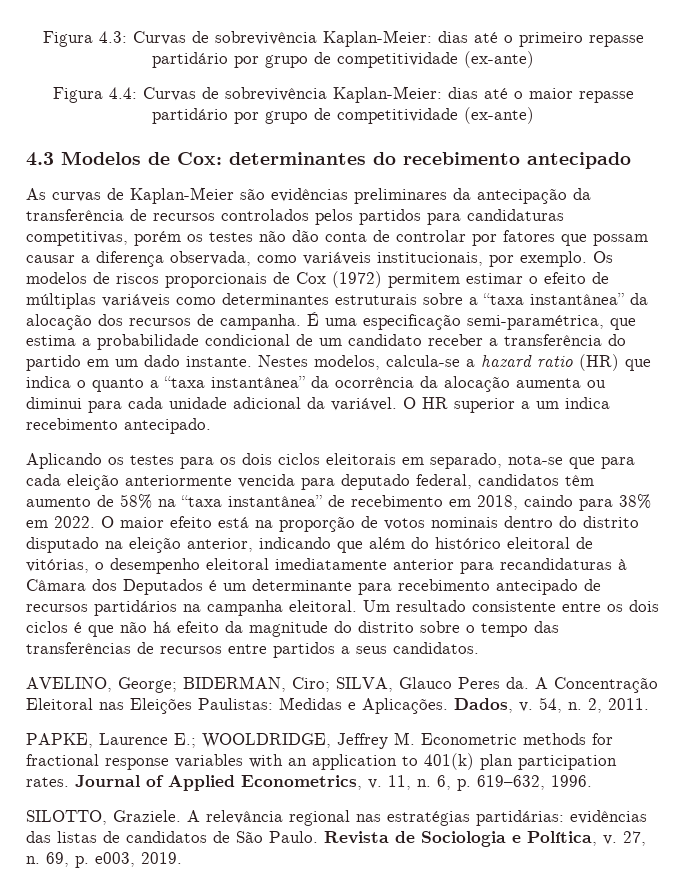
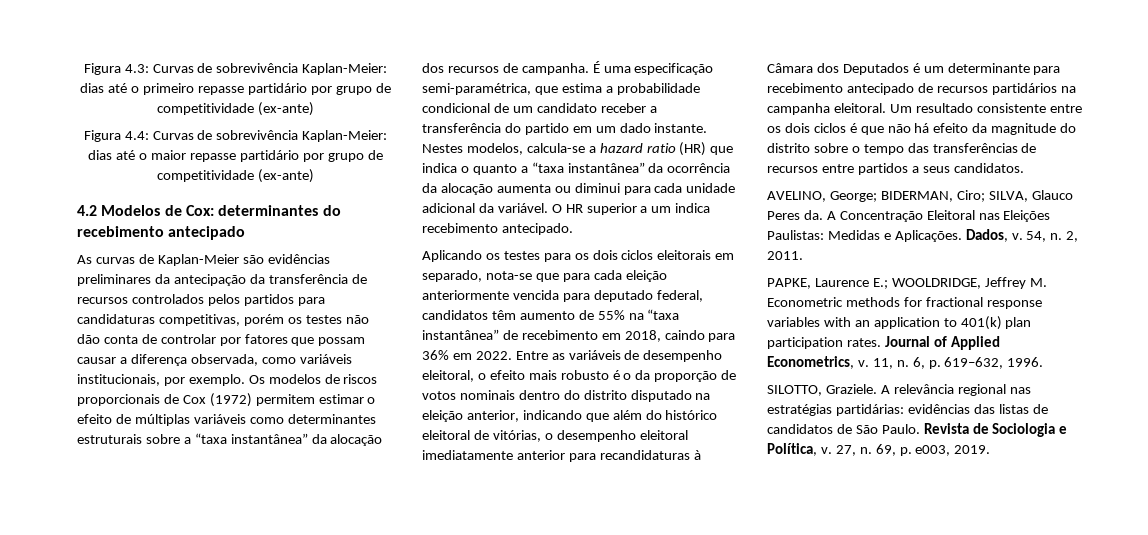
- 4.3 Modelos de Cox: determinantes do recebimento antecipado
+ 4.2 Modelos de Cox: determinantes do recebimento antecipado
- Aplicando os testes para os dois ciclos eleitorais em separado, nota-se que para cada eleição anteriormente vencida para deputado federal, candidatos têm aumento de 58% na “taxa instantânea” de recebimento em 2018, caindo para 38% em 2022.
+ Aplicando os testes para os dois ciclos eleitorais em separado, nota-se que para cada eleição anteriormente vencida para deputado federal, candidatos têm aumento de 55% na “taxa instantânea” de recebimento em 2018, caindo para 36% em 2022.
- O maior efeito está na proporção de votos nominais dentro do distrito disputado na eleição anterior, indicando que além do histórico eleitoral de vitórias, o desempenho eleitoral imediatamente anterior para recandidaturas à Câmara dos Deputados é um determinante para recebimento antecipado de recursos partidários na campanha eleitoral.
+ Entre as variáveis de desempenho eleitoral, o efeito mais robusto é o da proporção de votos nominais dentro do distrito disputado na eleição anterior, indicando que além do histórico eleitoral de vitórias, o desempenho eleitoral imediatamente anterior para recandidaturas à Câmara dos Deputados é um determinante para recebimento antecipado de recursos partidários na campanha eleitoral.

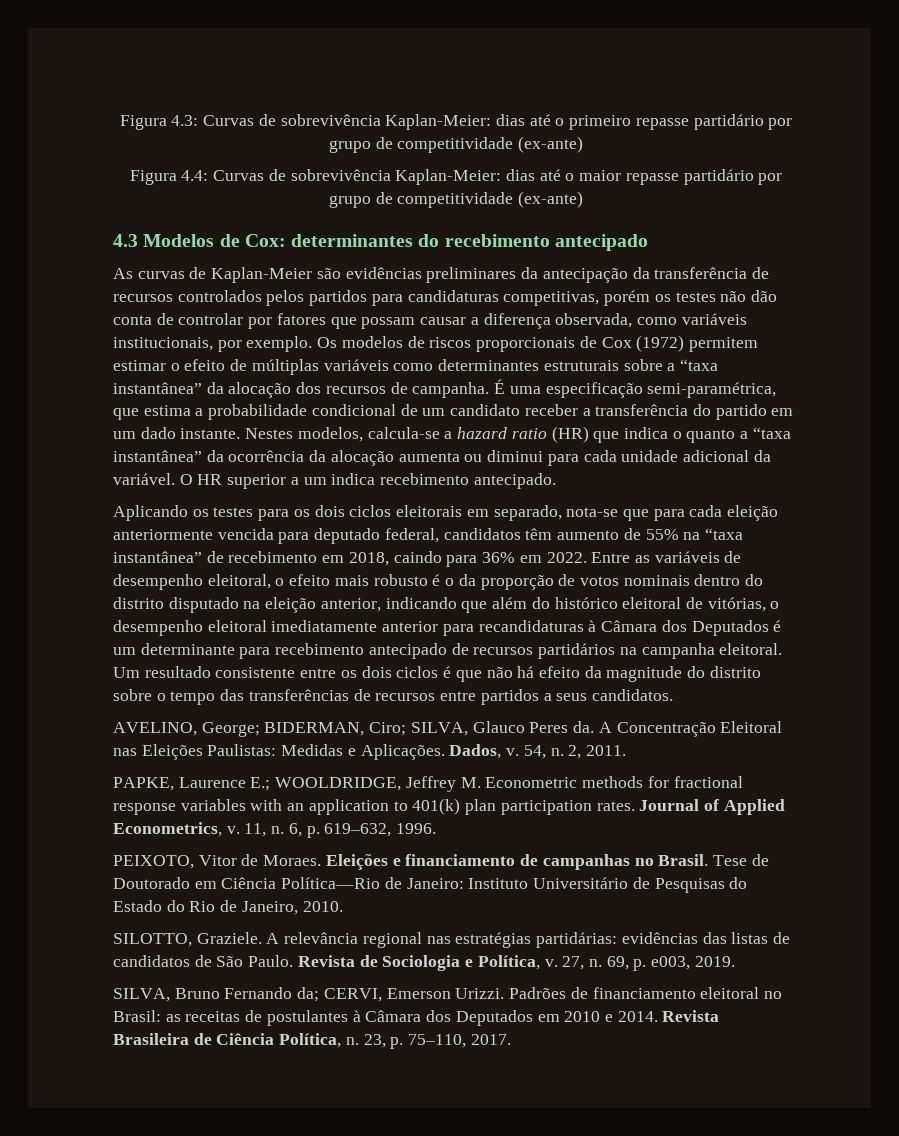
- 4.2 Modelos de Cox: determinantes do recebimento antecipado
+ 4.3 Modelos de Cox: determinantes do recebimento antecipado
+ PEIXOTO, Vitor de Moraes. Eleições e financiamento de campanhas no Brasil. Tese de Doutorado em Ciência Política—Rio de Janeiro: Instituto Universitário de Pesquisas do Estado do Rio de Janeiro, 2010.
+ SILVA, Bruno Fernando da; CERVI, Emerson Urizzi. Padrões de financiamento eleitoral no Brasil: as receitas de postulantes à Câmara dos Deputados em 2010 e 2014. Revista Brasileira de Ciência Política, n. 23, p. 75–110, 2017.

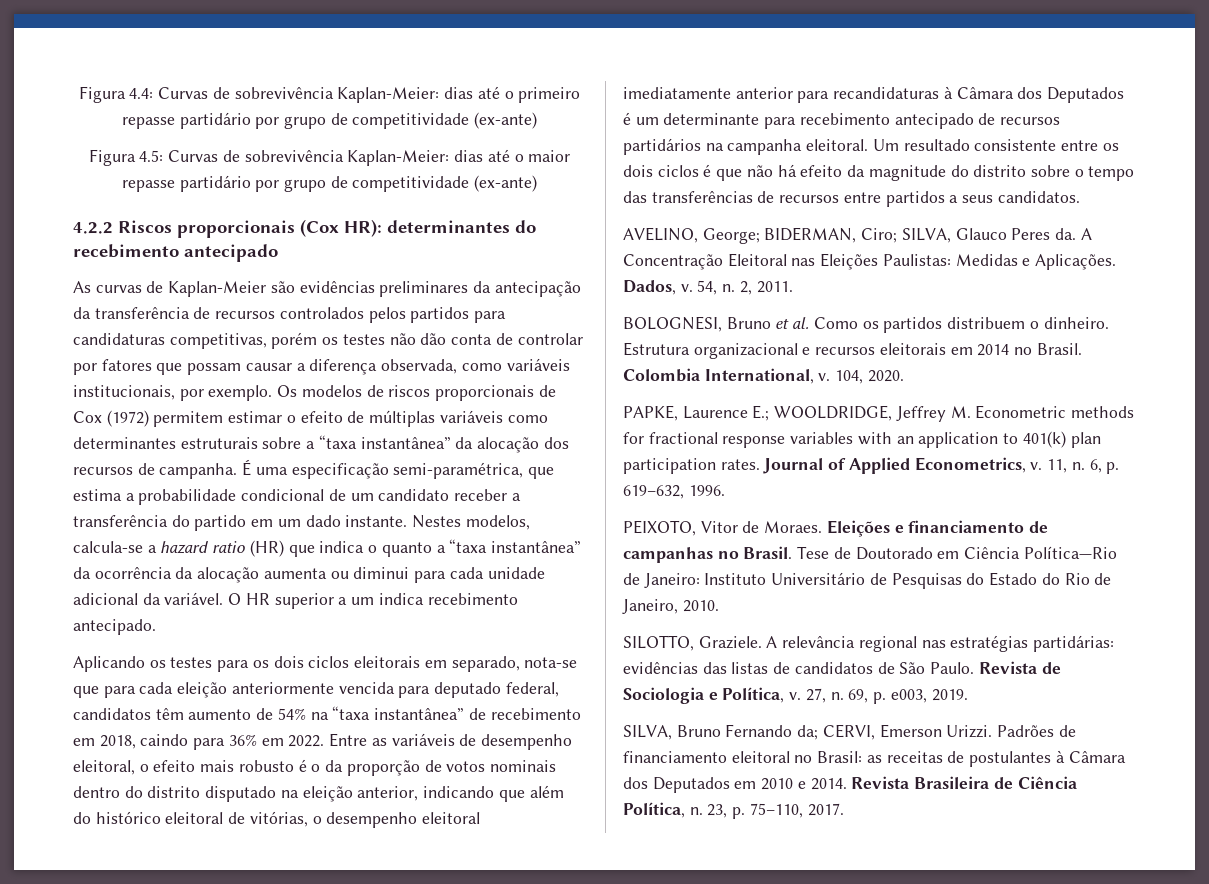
- Figura 4.3: Curvas de sobrevivência Kaplan-Meier: dias até o primeiro repasse partidário por grupo de competitividade (ex-ante)
+ Figura 4.4: Curvas de sobrevivência Kaplan-Meier: dias até o primeiro repasse partidário por grupo de competitividade (ex-ante)
- Figura 4.4: Curvas de sobrevivência Kaplan-Meier: dias até o maior repasse partidário por grupo de competitividade (ex-ante)
+ Figura 4.5: Curvas de sobrevivência Kaplan-Meier: dias até o maior repasse partidário por grupo de competitividade (ex-ante)
- 4.3 Modelos de Cox: determinantes do recebimento antecipado
+ 4.2.2 Riscos proporcionais (Cox HR): determinantes do recebimento antecipado
- Aplicando os testes para os dois ciclos eleitorais em separado, nota-se que para cada eleição anteriormente vencida para deputado federal, candidatos têm aumento de 55% na “taxa instantânea” de recebimento em 2018, caindo para 36% em 2022.
+ Aplicando os testes para os dois ciclos eleitorais em separado, nota-se que para cada eleição anteriormente vencida para deputado federal, candidatos têm aumento de 54% na “taxa instantânea” de recebimento em 2018, caindo para 36% em 2022.
+ BOLOGNESI, Bruno et al. Como os partidos distribuem o dinheiro. Estrutura organizacional e recursos eleitorais em 2014 no Brasil. Colombia International, v. 104, 2020.

